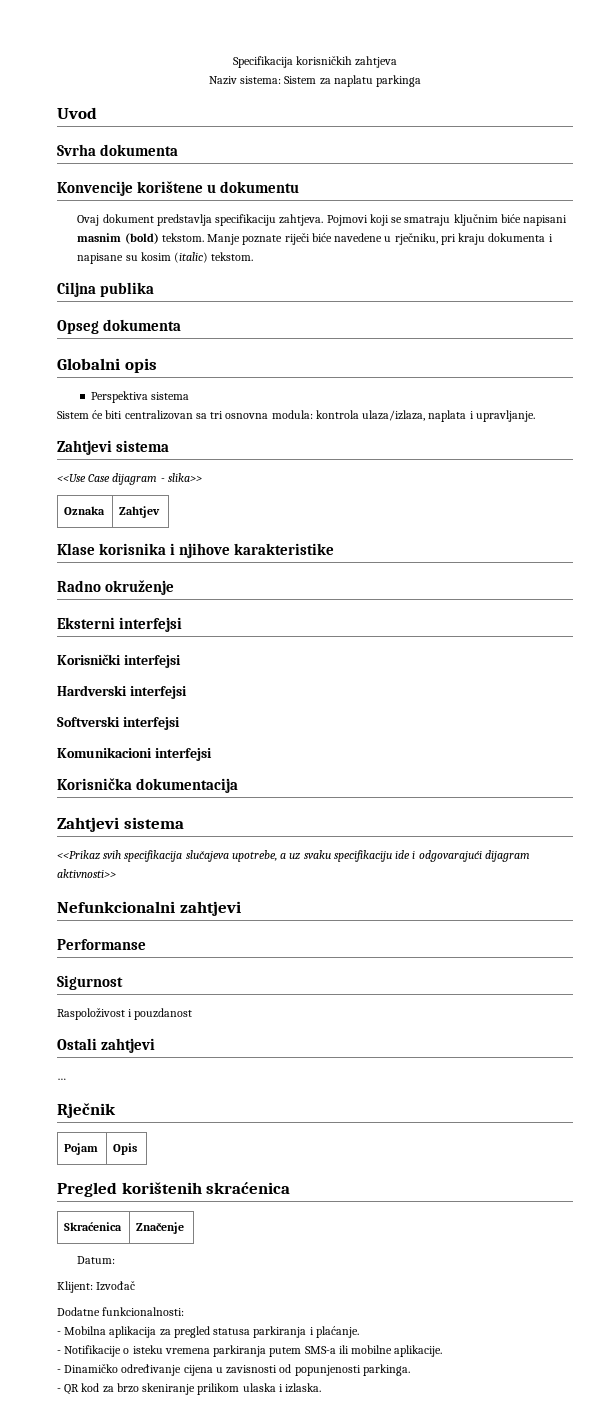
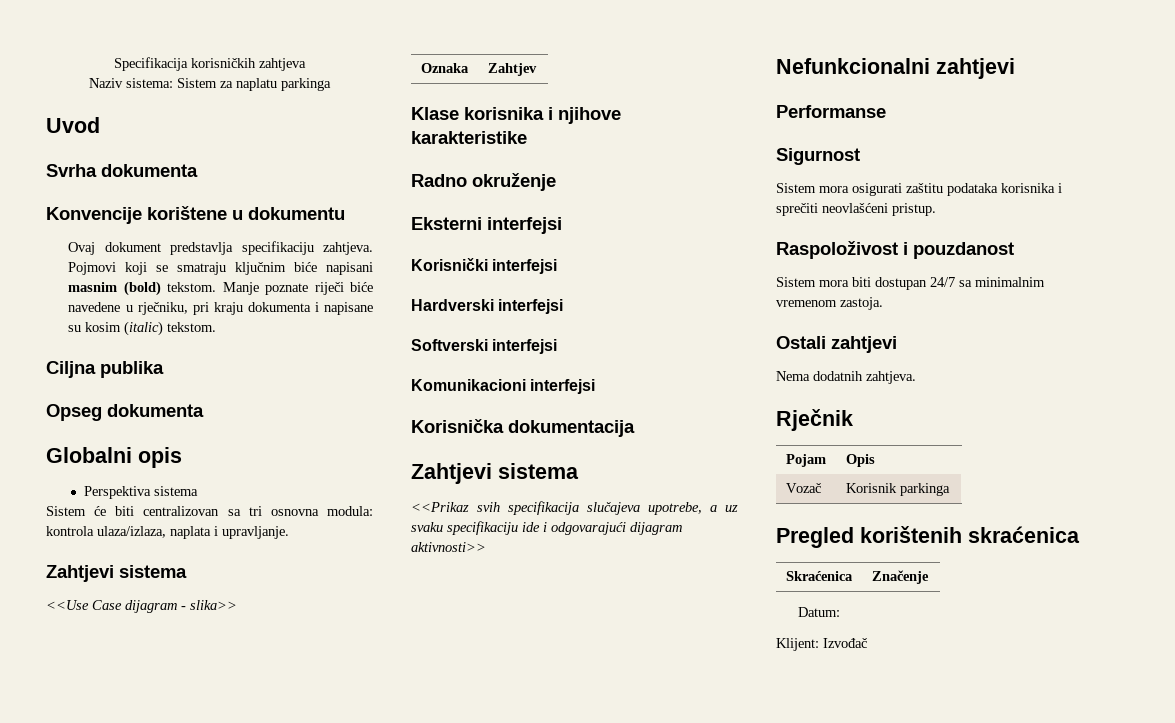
+ Sistem mora osigurati zaštitu podataka korisnika i sprečiti neovlašćeni pristup.
  Raspoloživost i pouzdanost
+ Sistem mora biti dostupan 24/7 sa minimalnim vremenom zastoja.
- …
+ Nema dodatnih zahtjeva.
+ Vozač | Korisnik parkinga
- Dodatne funkcionalnosti:
- - Mobilna aplikacija za pregled statusa parkiranja i plaćanje.
- - Notifikacije o isteku vremena parkiranja putem SMS-a ili mobilne aplikacije.
- - Dinamičko određivanje cijena u zavisnosti od popunjenosti parkinga.
- - QR kod za brzo skeniranje prilikom ulaska i izlaska.

